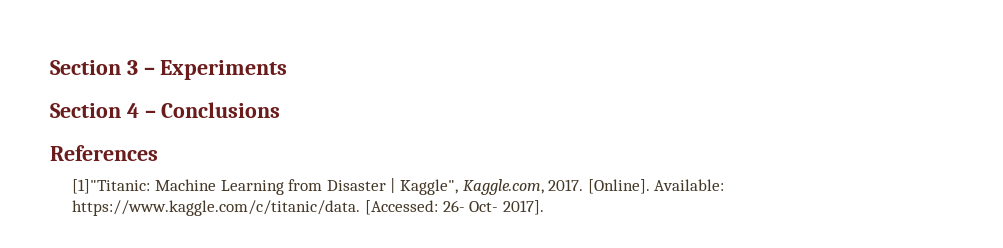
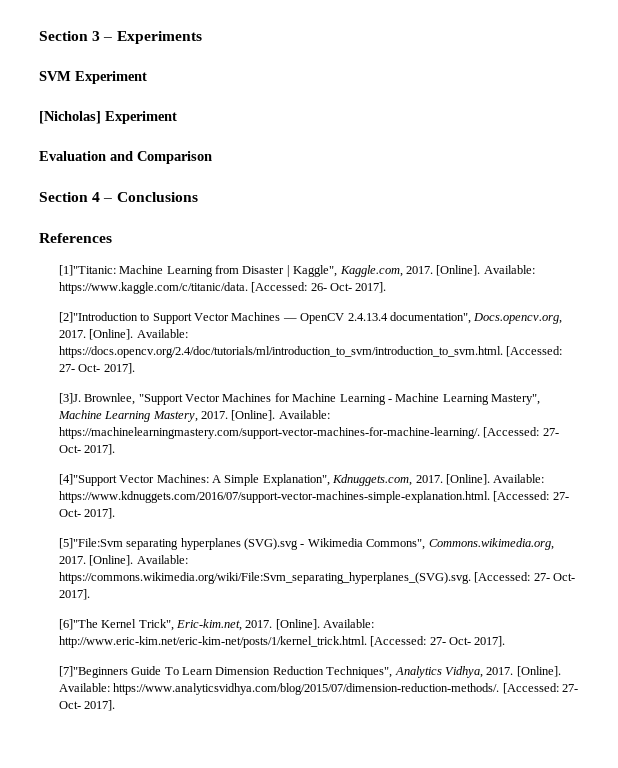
+ SVM Experiment
+ [Nicholas] Experiment
+ Evaluation and Comparison
+ [2]"Introduction to Support Vector Machines — OpenCV 2.4.13.4 documentation", Docs.opencv.org, 2017. [Online]. Available: https://docs.opencv.org/2.4/doc/tutorials/ml/introduction_to_svm/introduction_to_svm.html. [Accessed: 27- Oct- 2017].
+ [3]J. Brownlee, "Support Vector Machines for Machine Learning - Machine Learning Mastery", Machine Learning Mastery, 2017. [Online]. Available: https://machinelearningmastery.com/support-vector-machines-for-machine-learning/. [Accessed: 27- Oct- 2017].
+ [4]"Support Vector Machines: A Simple Explanation", Kdnuggets.com, 2017. [Online]. Available: https://www.kdnuggets.com/2016/07/support-vector-machines-simple-explanation.html. [Accessed: 27- Oct- 2017].
+ [5]"File:Svm separating hyperplanes (SVG).svg - Wikimedia Commons", Commons.wikimedia.org, 2017. [Online]. Available: https://commons.wikimedia.org/wiki/File:Svm_separating_hyperplanes_(SVG).svg. [Accessed: 27- Oct- 2017].
+ [6]"The Kernel Trick", Eric-kim.net, 2017. [Online]. Available: http://www.eric-kim.net/eric-kim-net/posts/1/kernel_trick.html. [Accessed: 27- Oct- 2017].
+ [7]"Beginners Guide To Learn Dimension Reduction Techniques", Analytics Vidhya, 2017. [Online]. Available: https://www.analyticsvidhya.com/blog/2015/07/dimension-reduction-methods/. [Accessed: 27- Oct- 2017].

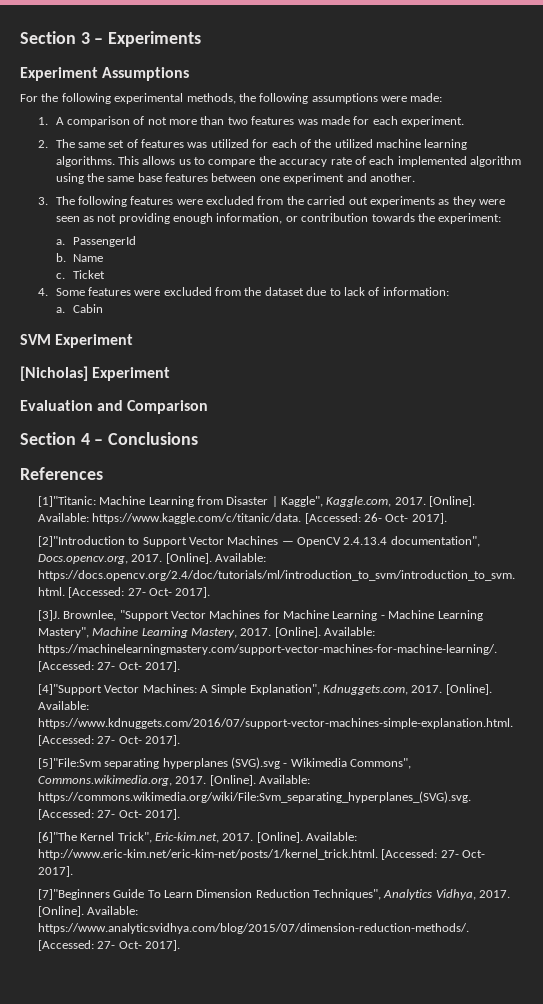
+ Experiment Assumptions
+ For the following experimental methods, the following assumptions were made:
+ 1. A comparison of not more than two features was made for each experiment.
+ 2. The same set of features was utilized for each of the utilized machine learning algorithms. This allows us to compare the accuracy rate of each implemented algorithm using the same base features between one experiment and another.
+ 3. The following features were excluded from the carried out experiments as they were seen as not providing enough information, or contribution towards the experiment:
+ a. PassengerId
+ b. Name
+ c. Ticket
+ 4. Some features were excluded from the dataset due to lack of information:
+ a. Cabin

